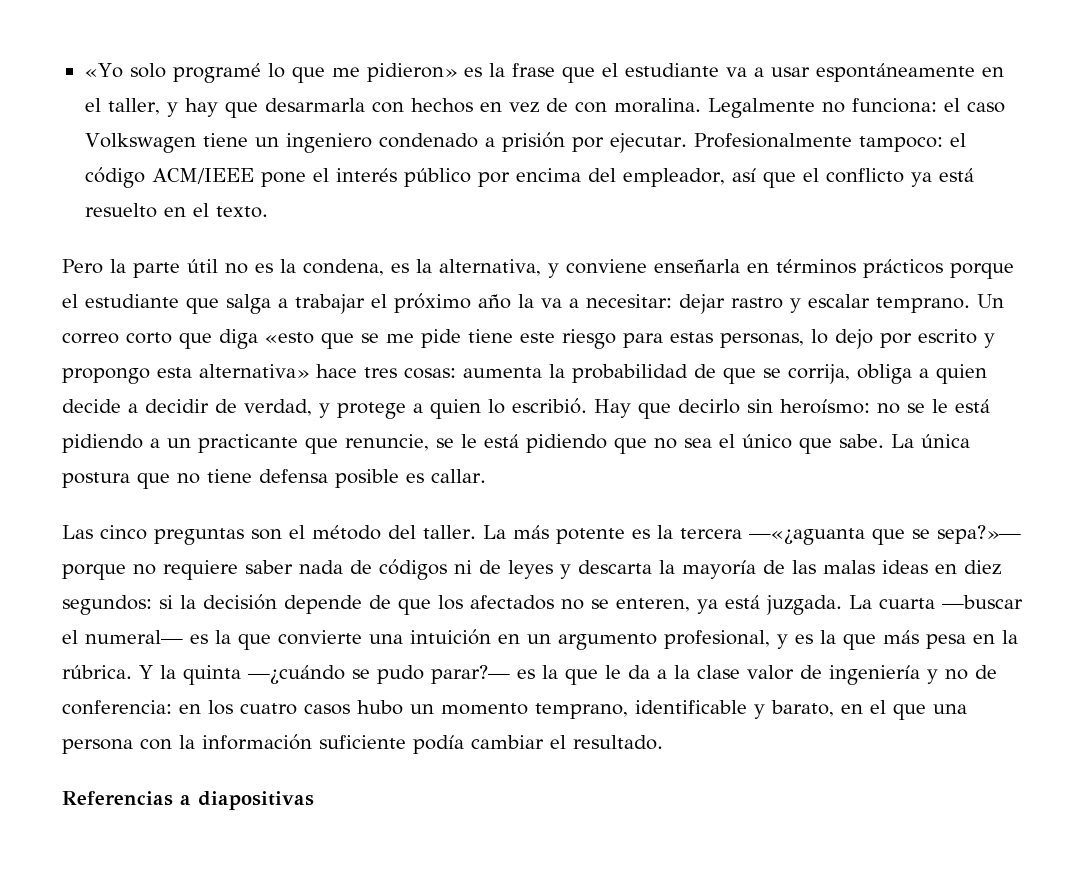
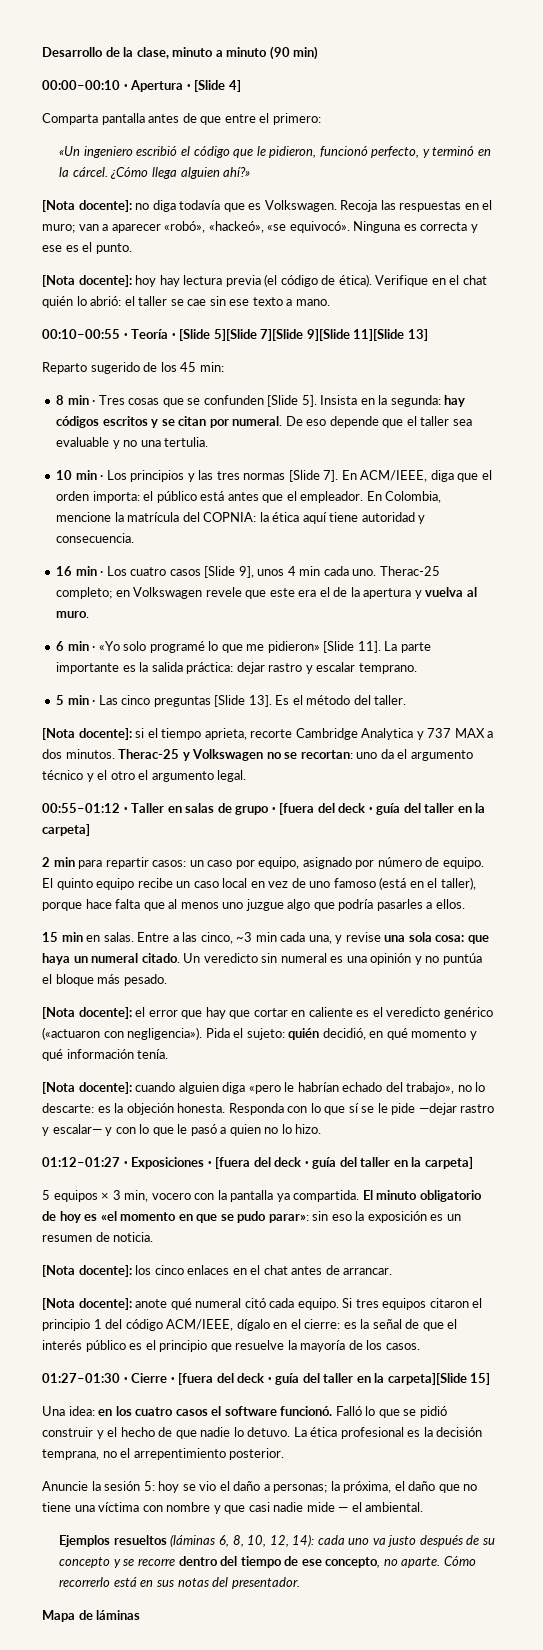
- «Yo solo programé lo que me pidieron» es la frase que el estudiante va a usar espontáneamente en el taller, y hay que desarmarla con hechos en vez de con moralina. Legalmente no funciona: el caso Volkswagen tiene un ingeniero condenado a prisión por ejecutar. Profesionalmente tampoco: el código ACM/IEEE pone el interés público por encima del empleador, así que el conflicto ya está resuelto en el texto.
- Pero la parte útil no es la condena, es la alternativa, y conviene enseñarla en términos prácticos porque el estudiante que salga a trabajar el próximo año la va a necesitar: dejar rastro y escalar temprano. Un correo corto que diga «esto que se me pide tiene este riesgo para estas personas, lo dejo por escrito y propongo esta alternativa» hace tres cosas: aumenta la probabilidad de que se corrija, obliga a quien decide a decidir de verdad, y protege a quien lo escribió. Hay que decirlo sin heroísmo: no se le está pidiendo a un practicante que renuncie, se le está pidiendo que no sea el único que sabe. La única postura que no tiene defensa posible es callar.
- Las cinco preguntas son el método del taller. La más potente es la tercera —«¿aguanta que se sepa?»— porque no requiere saber nada de códigos ni de leyes y descarta la mayoría de las malas ideas en diez segundos: si la decisión depende de que los afectados no se enteren, ya está juzgada. La cuarta —buscar el numeral— es la que convierte una intuición en un argumento profesional, y es la que más pesa en la rúbrica. Y la quinta —¿cuándo se pudo parar?— es la que le da a la clase valor de ingeniería y no de conferencia: en los cuatro casos hubo un momento temprano, identificable y barato, en el que una persona con la información suficiente podía cambiar el resultado.
- Referencias a diapositivas
+ Desarrollo de la clase, minuto a minuto (90 min)
+ 00:00–00:10 · Apertura · [Slide 4]
+ Comparta pantalla antes de que entre el primero:
+ «Un ingeniero escribió el código que le pidieron, funcionó perfecto, y terminó en la cárcel. ¿Cómo llega alguien ahí?»
+ [Nota docente]: no diga todavía que es Volkswagen. Recoja las respuestas en el muro; van a aparecer «robó», «hackeó», «se equivocó». Ninguna es correcta y ese es el punto.
+ [Nota docente]: hoy hay lectura previa (el código de ética). Verifique en el chat quién lo abrió: el taller se cae sin ese texto a mano.
+ 00:10–00:55 · Teoría · [Slide 5][Slide 7][Slide 9][Slide 11][Slide 13]
+ Reparto sugerido de los 45 min:
+ 8 min · Tres cosas que se confunden [Slide 5]. Insista en la segunda: hay códigos escritos y se citan por numeral. De eso depende que el taller sea evaluable y no una tertulia.
+ 10 min · Los principios y las tres normas [Slide 7]. En ACM/IEEE, diga que el orden importa: el público está antes que el empleador. En Colombia, mencione la matrícula del COPNIA: la ética aquí tiene autoridad y consecuencia.
+ 16 min · Los cuatro casos [Slide 9], unos 4 min cada uno. Therac-25 completo; en Volkswagen revele que este era el de la apertura y vuelva al muro.
+ 6 min · «Yo solo programé lo que me pidieron» [Slide 11]. La parte importante es la salida práctica: dejar rastro y escalar temprano.
+ 5 min · Las cinco preguntas [Slide 13]. Es el método del taller.
+ [Nota docente]: si el tiempo aprieta, recorte Cambridge Analytica y 737 MAX a dos minutos. Therac-25 y Volkswagen no se recortan: uno da el argumento técnico y el otro el argumento legal.
+ 00:55–01:12 · Taller en salas de grupo · [fuera del deck · guía del taller en la carpeta]
+ 2 min para repartir casos: un caso por equipo, asignado por número de equipo. El quinto equipo recibe un caso local en vez de uno famoso (está en el taller), porque hace falta que al menos uno juzgue algo que podría pasarles a ellos.
+ 15 min en salas. Entre a las cinco, ~3 min cada una, y revise una sola cosa: que haya un numeral citado. Un veredicto sin numeral es una opinión y no puntúa el bloque más pesado.
+ [Nota docente]: el error que hay que cortar en caliente es el veredicto genérico («actuaron con negligencia»). Pida el sujeto: quién decidió, en qué momento y qué información tenía.
+ [Nota docente]: cuando alguien diga «pero le habrían echado del trabajo», no lo descarte: es la objeción honesta. Responda con lo que sí se le pide —dejar rastro y escalar— y con lo que le pasó a quien no lo hizo.
+ 01:12–01:27 · Exposiciones · [fuera del deck · guía del taller en la carpeta]
+ 5 equipos × 3 min, vocero con la pantalla ya compartida. El minuto obligatorio de hoy es «el momento en que se pudo parar»: sin eso la exposición es un resumen de noticia.
+ [Nota docente]: los cinco enlaces en el chat antes de arrancar.
+ [Nota docente]: anote qué numeral citó cada equipo. Si tres equipos citaron el principio 1 del código ACM/IEEE, dígalo en el cierre: es la señal de que el interés público es el principio que resuelve la mayoría de los casos.
+ 01:27–01:30 · Cierre · [fuera del deck · guía del taller en la carpeta][Slide 15]
+ Una idea: en los cuatro casos el software funcionó. Falló lo que se pidió construir y el hecho de que nadie lo detuvo. La ética profesional es la decisión temprana, no el arrepentimiento posterior.
+ Anuncie la sesión 5: hoy se vio el daño a personas; la próxima, el daño que no tiene una víctima con nombre y que casi nadie mide — el ambiental.
+ Ejemplos resueltos (láminas 6, 8, 10, 12, 14): cada uno va justo después de su concepto y se recorre dentro del tiempo de ese concepto, no aparte. Cómo recorrerlo está en sus notas del presentador.
+ Mapa de láminas

